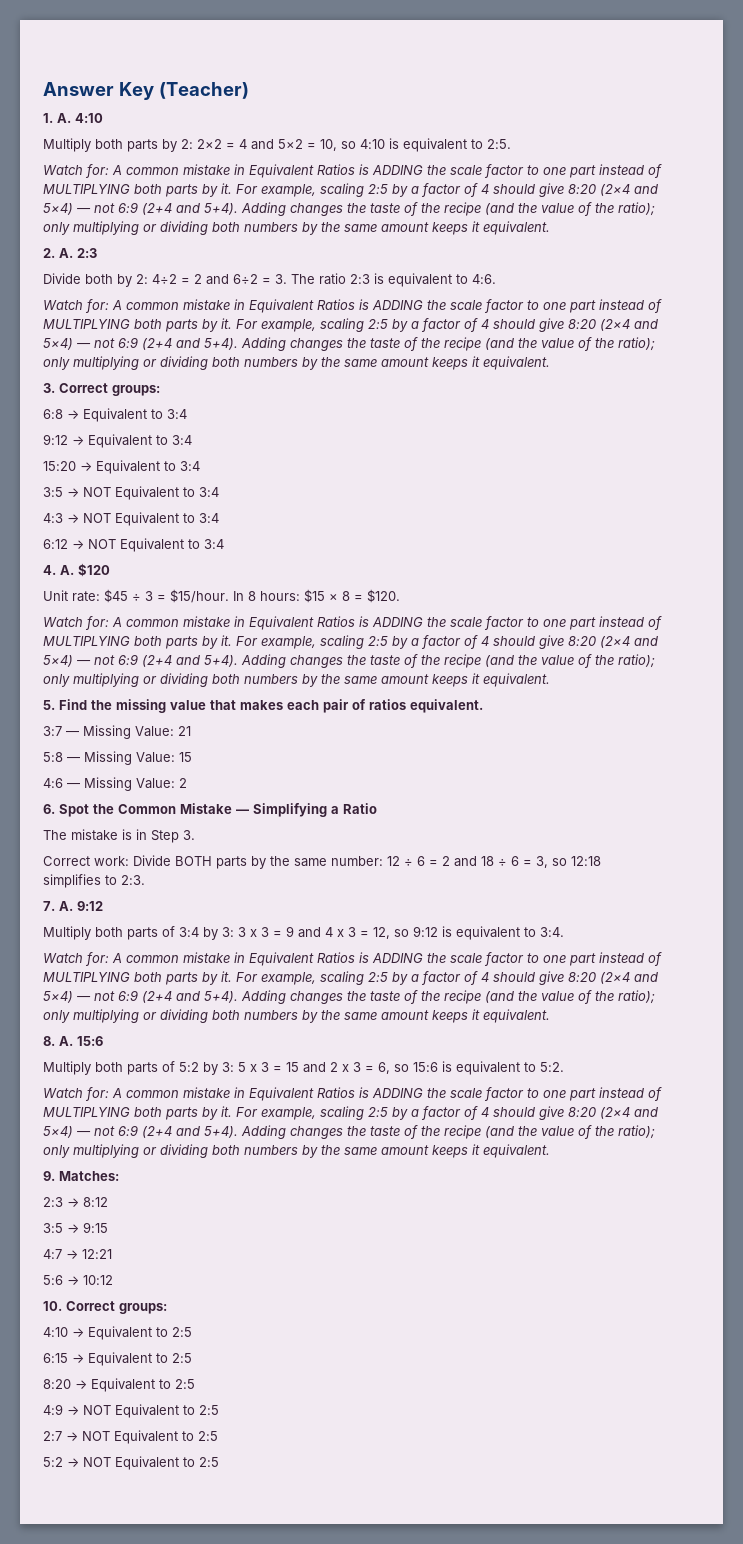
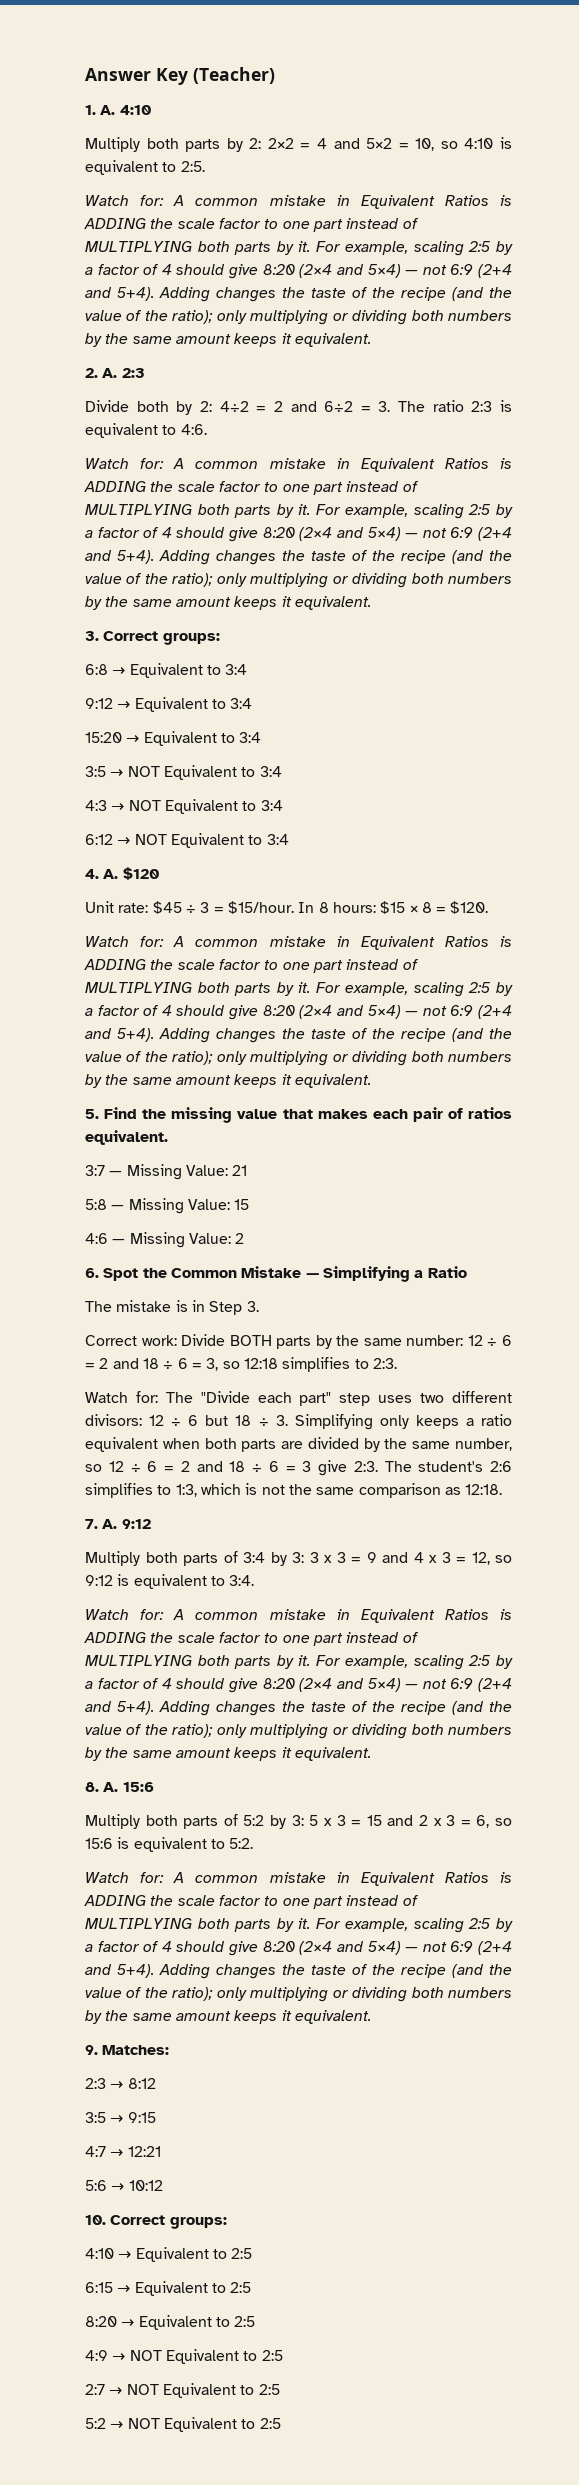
+ Watch for: The "Divide each part" step uses two different divisors: 12 ÷ 6 but 18 ÷ 3. Simplifying only keeps a ratio equivalent when both parts are divided by the same number, so 12 ÷ 6 = 2 and 18 ÷ 6 = 3 give 2:3. The student's 2:6 simplifies to 1:3, which is not the same comparison as 12:18.

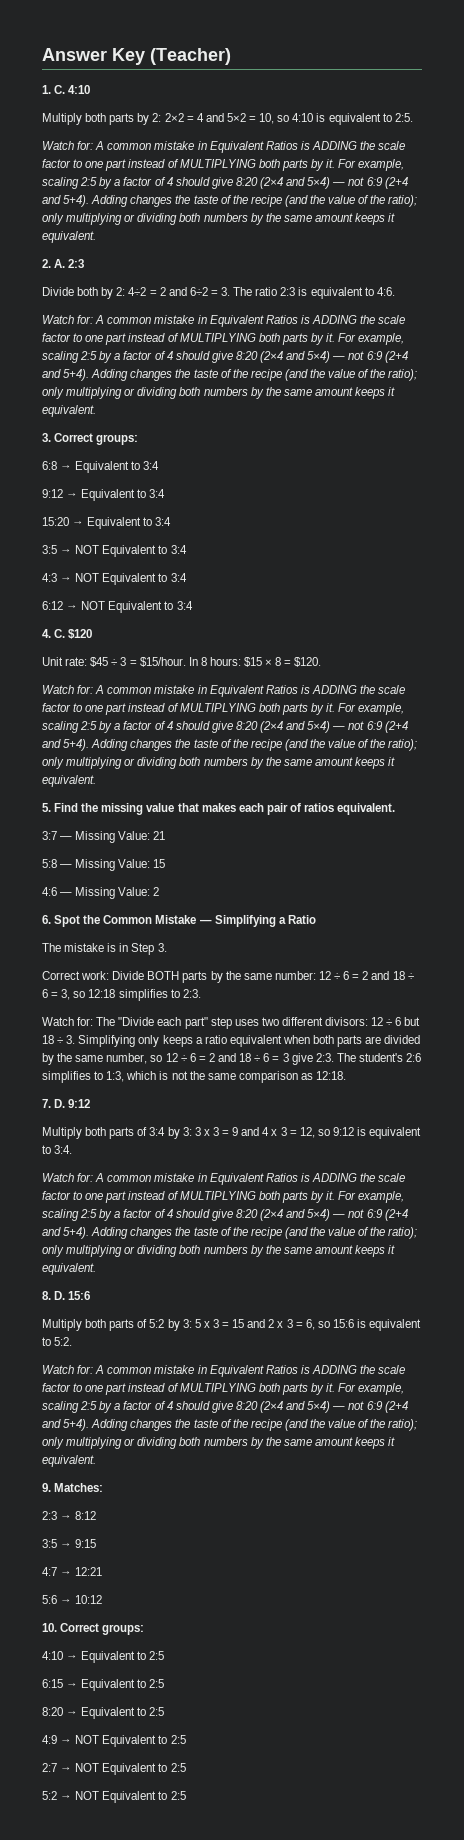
- 1. A. 4:10
+ 1. C. 4:10
- 4. A. $120
+ 4. C. $120
- 7. A. 9:12
+ 7. D. 9:12
- 8. A. 15:6
+ 8. D. 15:6

